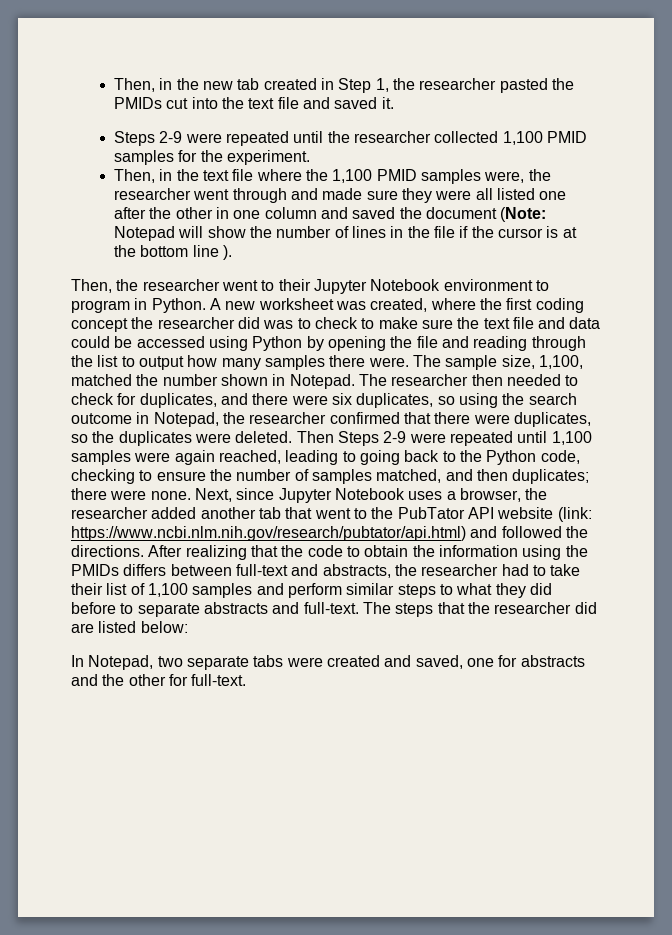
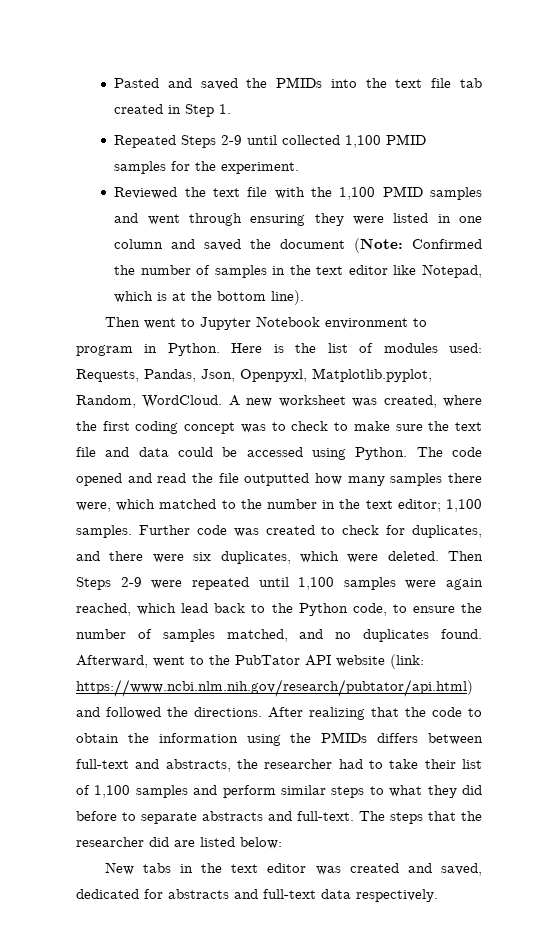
- Then, in the new tab created in Step 1, the researcher pasted the PMIDs cut into the text file and saved it.
- Steps 2-9 were repeated until the researcher collected 1,100 PMID samples for the experiment.
+ Pasted and saved the PMIDs into the text file tab created in Step 1.
+ Repeated Steps 2-9 until collected 1,100 PMID samples for the experiment.
- Then, in the text file where the 1,100 PMID samples were, the researcher went through and made sure they were all listed one after the other in one column and saved the document (Note: Notepad will show the number of lines in the file if the cursor is at the bottom line ).
- Then, the researcher went to their Jupyter Notebook environment to program in Python.
+ Reviewed the text file with the 1,100 PMID samples and went through ensuring they were listed in one column and saved the document (Note: Confirmed the number of samples in the text editor like Notepad, which is at the bottom line).
+ Then went to Jupyter Notebook environment to program in Python.
+ Here is the list of modules used: Requests, Pandas, Json, Openpyxl, Matplotlib.pyplot, Random, WordCloud.
- A new worksheet was created, where the first coding concept the researcher did was to check to make sure the text file and data could be accessed using Python by opening the file and reading through the list to output how many samples there were. The sample size, 1,100, matched the number shown in Notepad. The researcher then needed to check for duplicates, and there were six duplicates, so using the search outcome in Notepad, the researcher confirmed that there were duplicates, so the duplicates were deleted.
+ A new worksheet was created, where the first coding concept was to check to make sure the text file and data could be accessed using Python. The code opened and read the file outputted how many samples there were, which matched to the number in the text editor; 1,100 samples. Further code was created to check for duplicates, and there were six duplicates, which were deleted.
- Then Steps 2-9 were repeated until 1,100 samples were again reached, leading to going back to the Python code, checking to ensure the number of samples matched, and then duplicates; there were none. Next, since Jupyter Notebook uses a browser, the researcher added another tab that went to the PubTator API website (link: https://www.ncbi.nlm.nih.gov/research/pubtator/api.html) and followed the directions.
+ Then Steps 2-9 were repeated until 1,100 samples were again reached, which lead back to the Python code, to ensure the number of samples matched, and no duplicates found. Afterward, went to the PubTator API website (link: https://www.ncbi.nlm.nih.gov/research/pubtator/api.html) and followed the directions.
- In Notepad, two separate tabs were created and saved, one for abstracts and the other for full-text.
+ New tabs in the text editor was created and saved, dedicated for abstracts and full-text data respectively.

